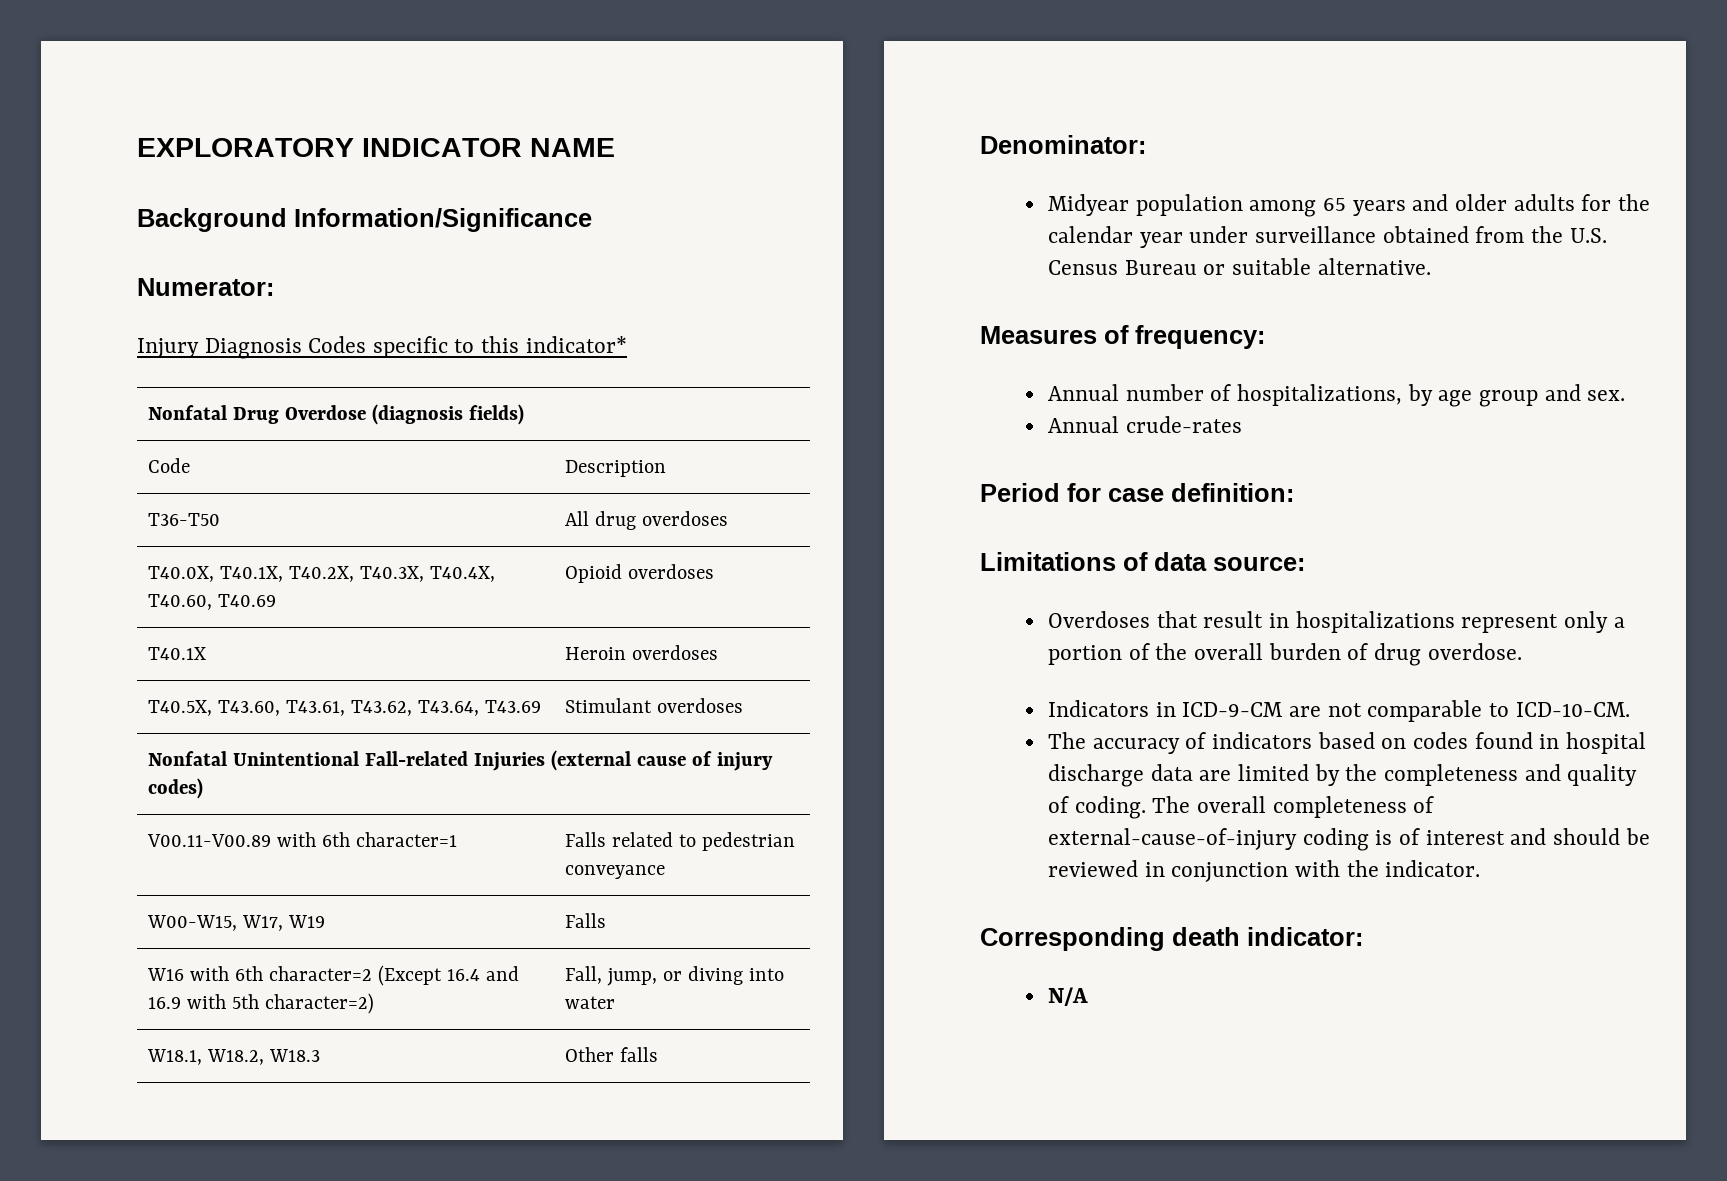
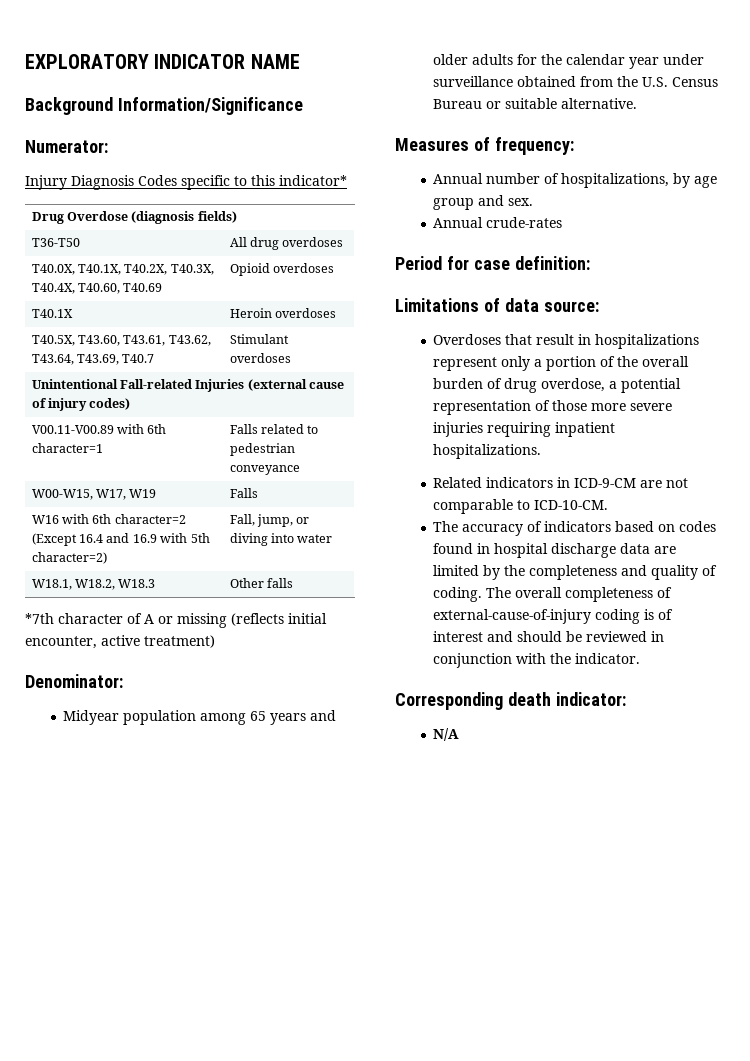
- Nonfatal Drug Overdose (diagnosis fields)
+ Drug Overdose (diagnosis fields)
- Code | Description
- T40.5X, T43.60, T43.61, T43.62, T43.64, T43.69 | Stimulant overdoses
+ T40.5X, T43.60, T43.61, T43.62, T43.64, T43.69, T40.7 | Stimulant overdoses
- Nonfatal Unintentional Fall-related Injuries (external cause of injury codes)
+ Unintentional Fall-related Injuries (external cause of injury codes)
+ *7th character of A or missing (reflects initial encounter, active treatment)
- Overdoses that result in hospitalizations represent only a portion of the overall burden of drug overdose.
- Indicators in ICD-9-CM are not comparable to ICD-10-CM.
+ Overdoses that result in hospitalizations represent only a portion of the overall burden of drug overdose, a potential representation of those more severe injuries requiring inpatient hospitalizations.
+ Related indicators in ICD-9-CM are not comparable to ICD-10-CM.

